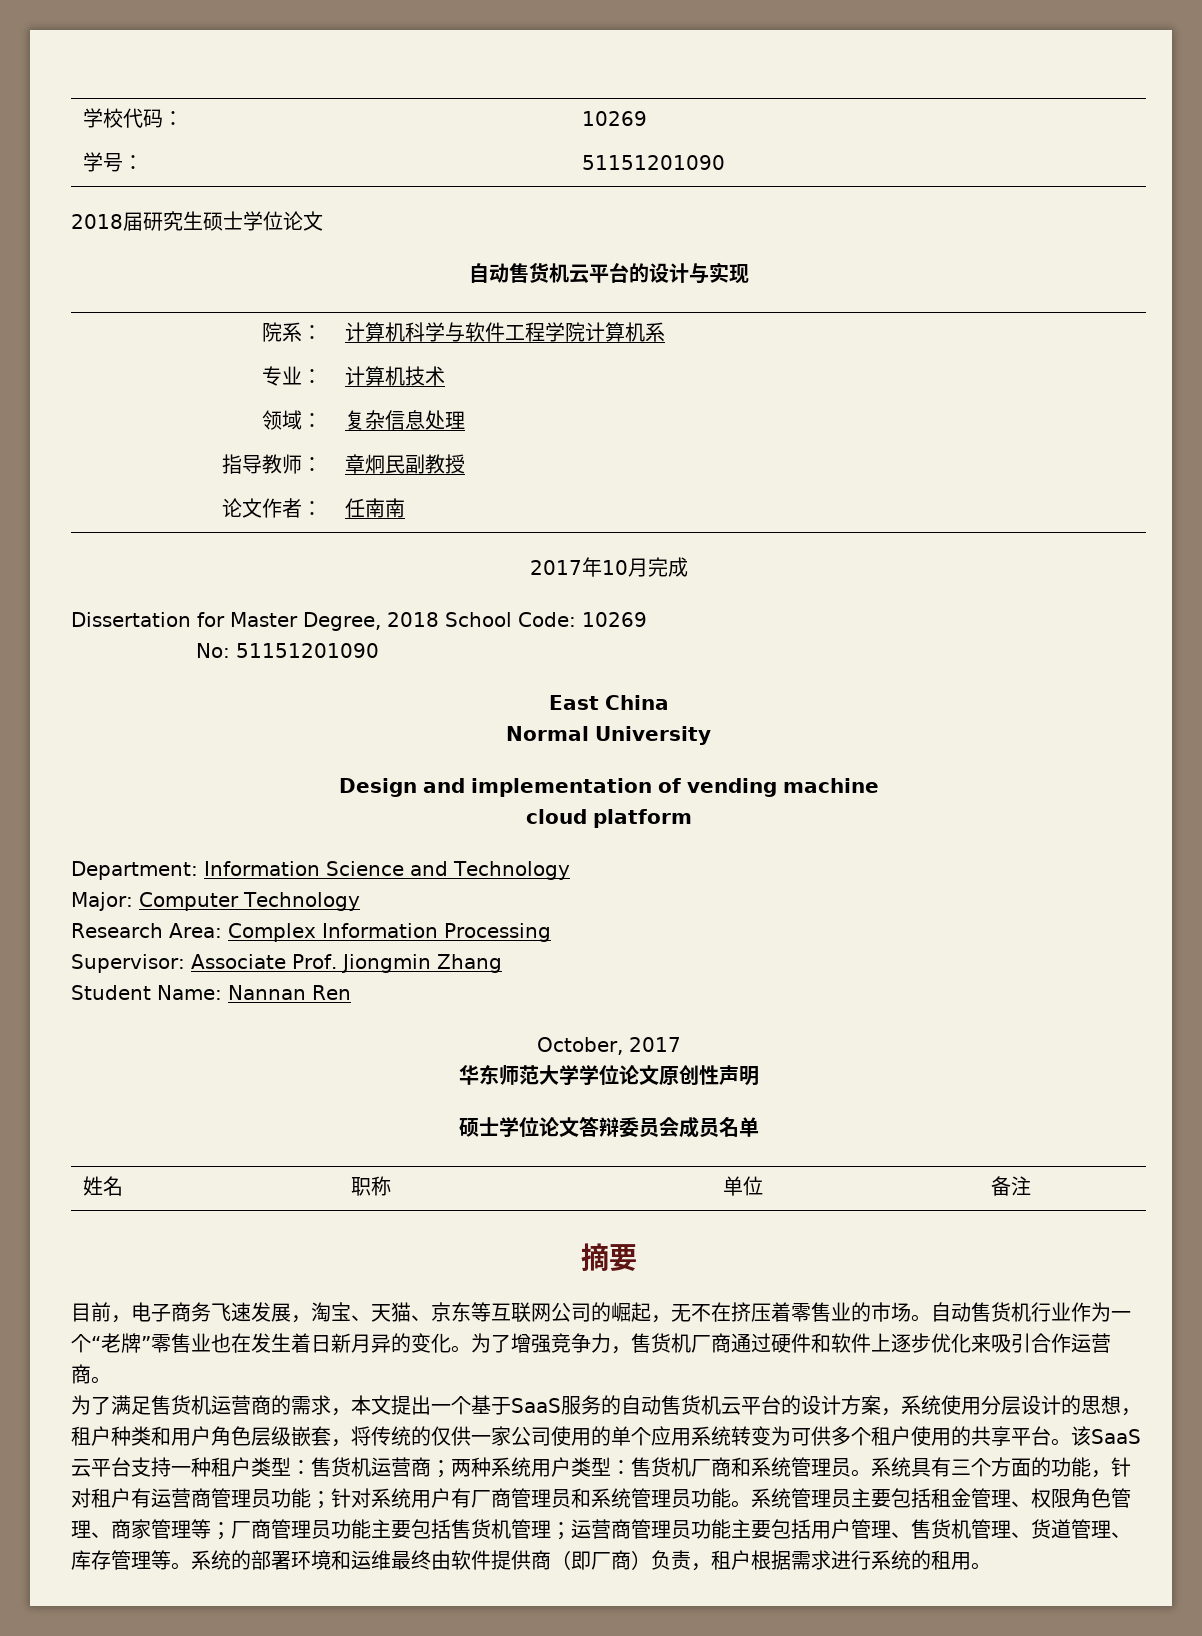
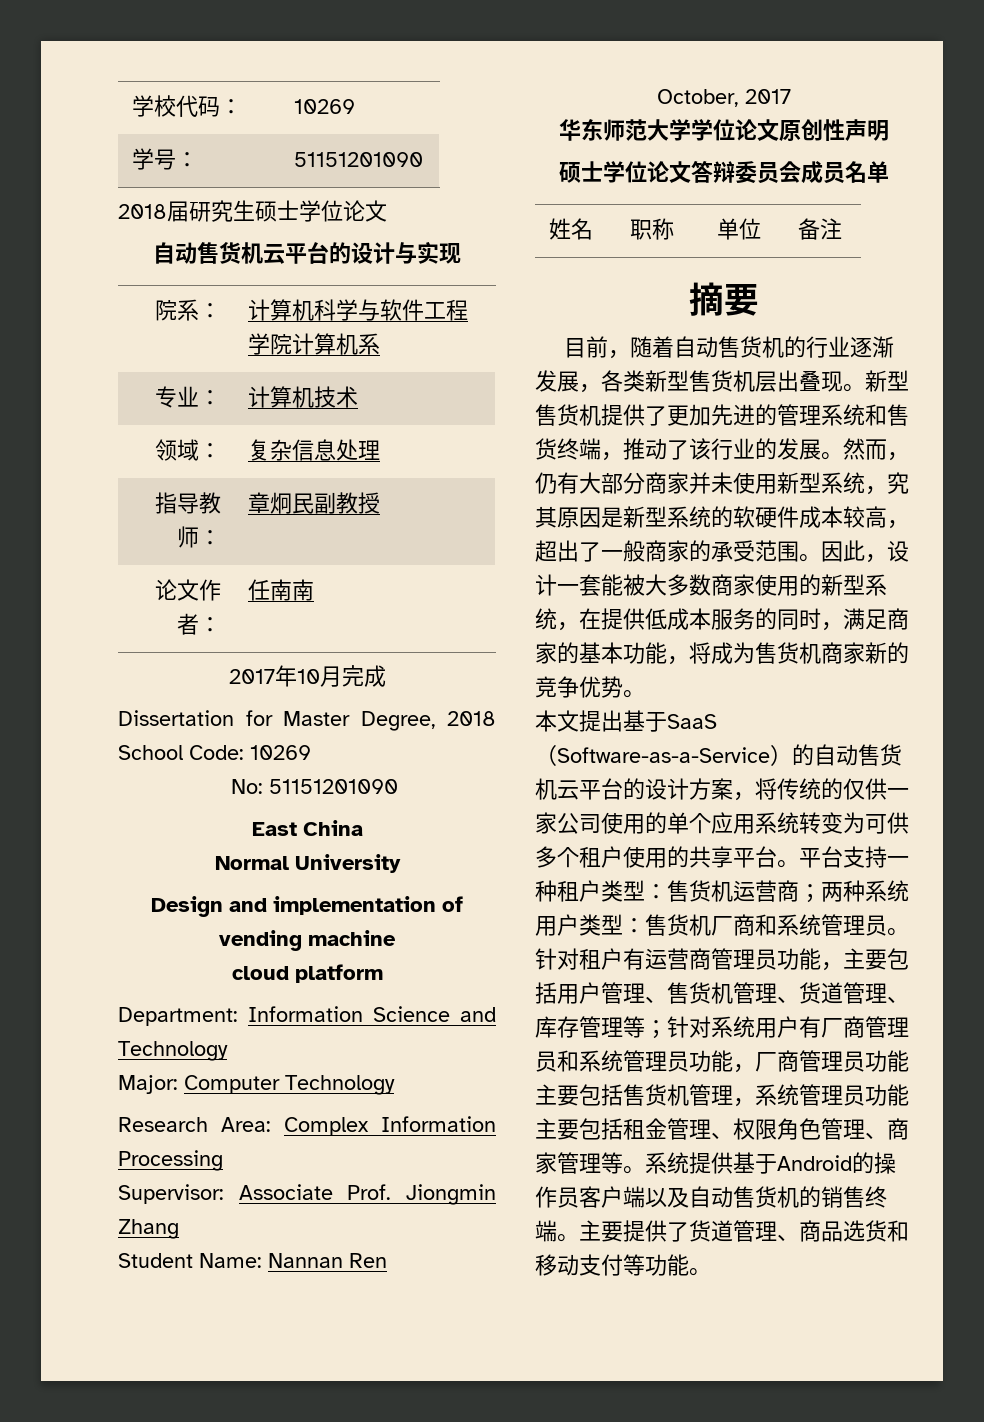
- 目前，电子商务飞速发展，淘宝、天猫、京东等互联网公司的崛起，无不在挤压着零售业的市场。自动售货机行业作为一个“老牌”零售业也在发生着日新月异的变化。为了增强竞争力，售货机厂商通过硬件和软件上逐步优化来吸引合作运营商。
- 为了满足售货机运营商的需求，本文提出一个基于SaaS服务的自动售货机云平台的设计方案，系统使用分层设计的思想，租户种类和用户角色层级嵌套，将传统的仅供一家公司使用的单个应用系统转变为可供多个租户使用的共享平台。
+ 目前，随着自动售货机的行业逐渐发展，各类新型售货机层出叠现。新型售货机提供了更加先进的管理系统和售货终端，推动了该行业的发展。然而，仍有大部分商家并未使用新型系统，究其原因是新型系统的软硬件成本较高，超出了一般商家的承受范围。因此，设计一套能被大多数商家使用的新型系统，在提供低成本服务的同时，满足商家的基本功能，将成为售货机商家新的竞争优势。
+ 本文提出基于SaaS（Software-as-a-Service）的自动售货机云平台的设计方案，将传统的仅供一家公司使用的单个应用系统转变为可供多个租户使用的共享平台。
- 该SaaS云平台支持一种租户类型：售货机运营商；两种系统用户类型：售货机厂商和系统管理员。
+ 平台支持一种租户类型：售货机运营商；两种系统用户类型：售货机厂商和系统管理员。
- 系统具有三个方面的功能，针对租户有运营商管理员功能；针对系统用户有厂商管理员和系统管理员功能。系统管理员主要包括租金管理、权限角色管理、商家管理等；厂商管理员功能主要包括售货机管理；运营商管理员功能主要包括用户管理、售货机管理、货道管理、库存管理等。系统的部署环境和运维最终由软件提供商（即厂商）负责，租户根据需求进行系统的租用。
+ 针对租户有运营商管理员功能，主要包括用户管理、售货机管理、货道管理、库存管理等；针对系统用户有厂商管理员和系统管理员功能，厂商管理员功能主要包括售货机管理，系统管理员功能主要包括租金管理、权限角色管理、商家管理等。系统提供基于Android的操作员客户端以及自动售货机的销售终端。主要提供了货道管理、商品选货和移动支付等功能。

